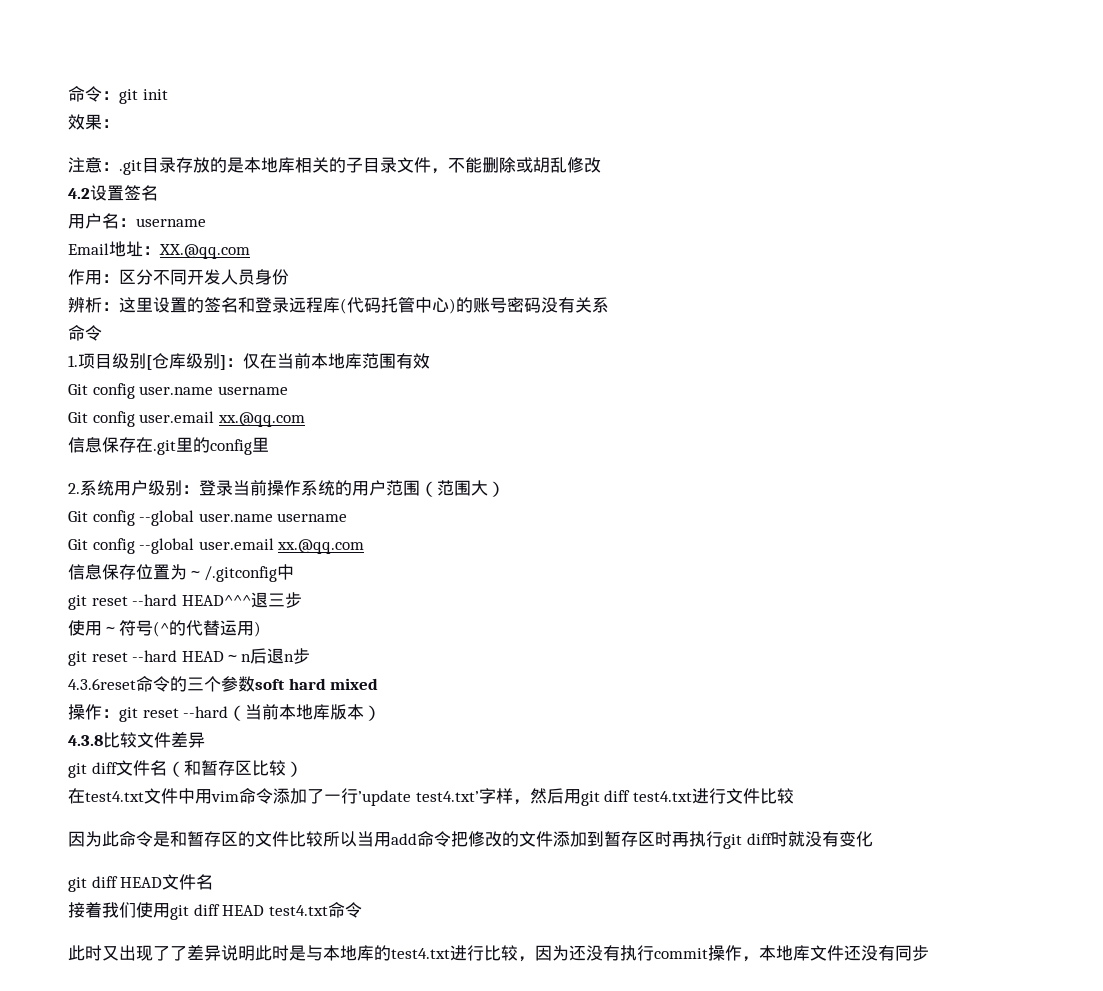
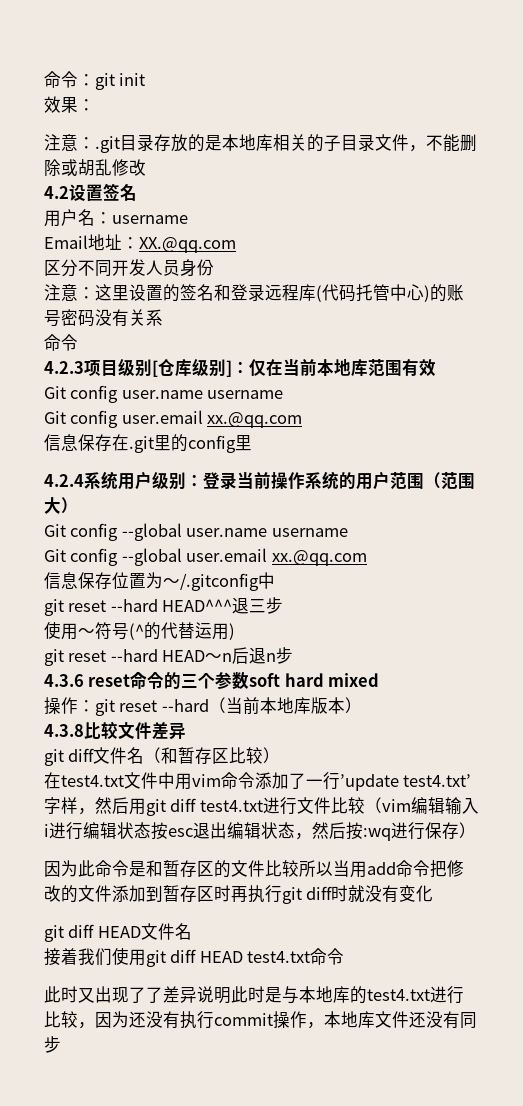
- 作用：区分不同开发人员身份
+ 区分不同开发人员身份
- 辨析：这里设置的签名和登录远程库(代码托管中心)的账号密码没有关系
+ 注意：这里设置的签名和登录远程库(代码托管中心)的账号密码没有关系
- 1.项目级别[仓库级别]：仅在当前本地库范围有效
+ 4.2.3项目级别[仓库级别]：仅在当前本地库范围有效
- 2.系统用户级别：登录当前操作系统的用户范围（范围大）
+ 4.2.4系统用户级别：登录当前操作系统的用户范围（范围大）
- 4.3.6reset命令的三个参数soft hard mixed
+ 4.3.6 reset命令的三个参数soft hard mixed
- 在test4.txt文件中用vim命令添加了一行’update test4.txt’字样，然后用git diff test4.txt进行文件比较
+ 在test4.txt文件中用vim命令添加了一行’update test4.txt’字样，然后用git diff test4.txt进行文件比较（vim编辑输入i进行编辑状态按esc退出编辑状态，然后按:wq进行保存）

